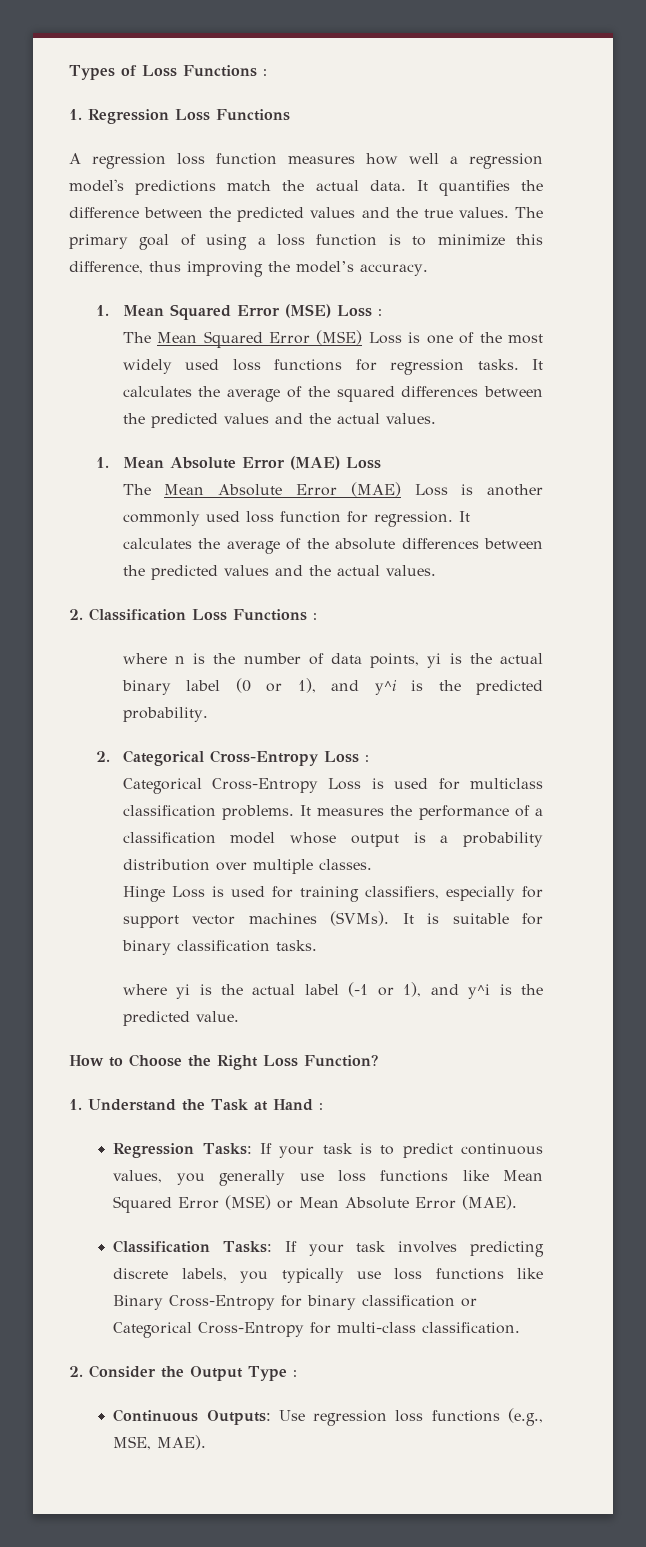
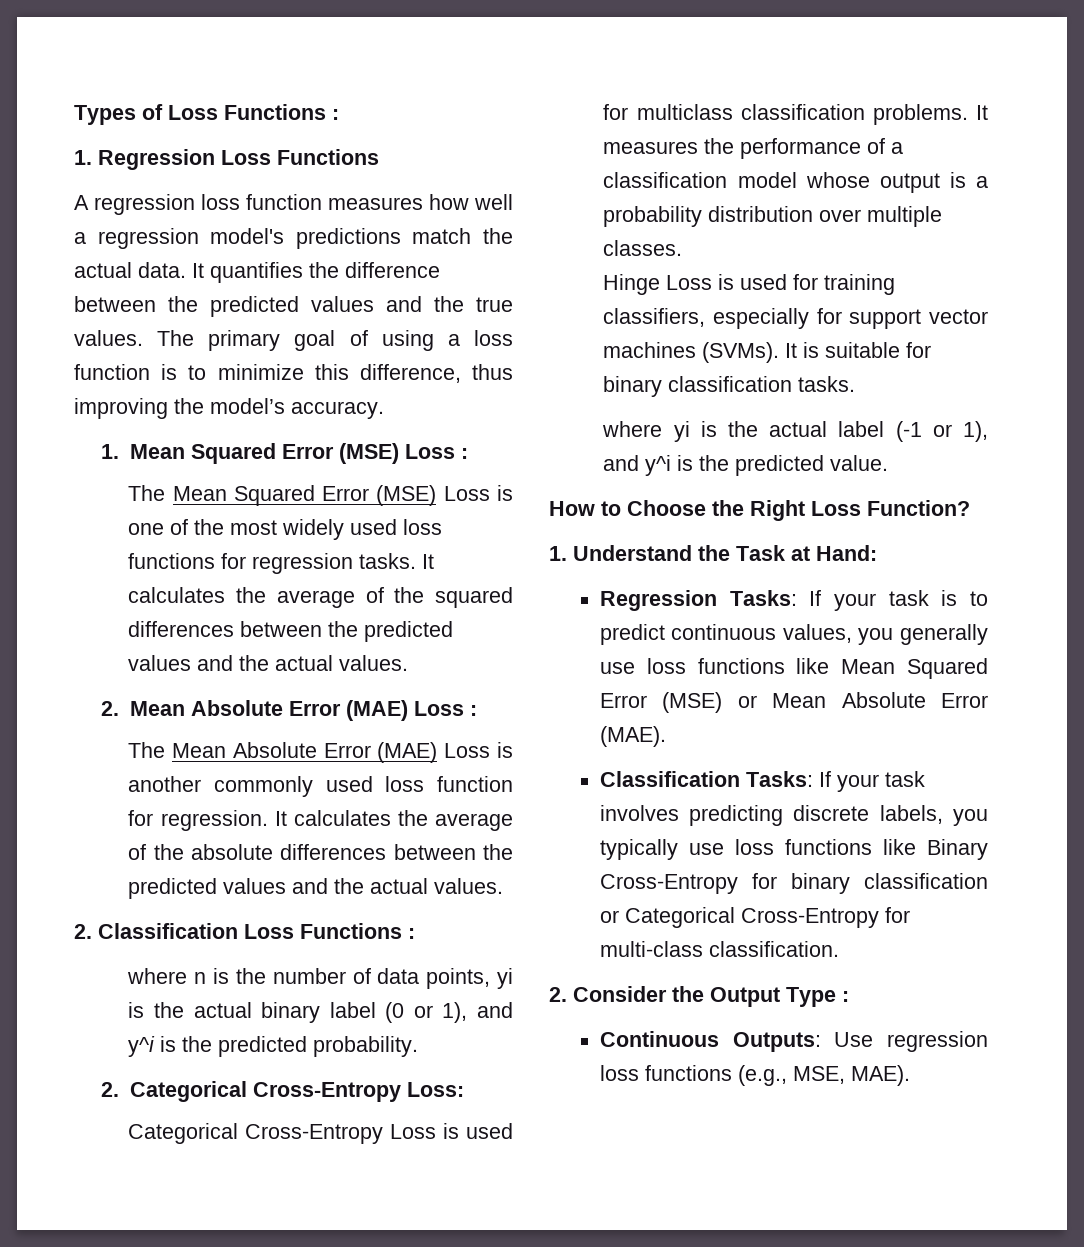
- 1. Mean Absolute Error (MAE) Loss
+ 2. Mean Absolute Error (MAE) Loss :
- 2. Categorical Cross-Entropy Loss :
+ 2. Categorical Cross-Entropy Loss:
- 1. Understand the Task at Hand :
+ 1. Understand the Task at Hand:

